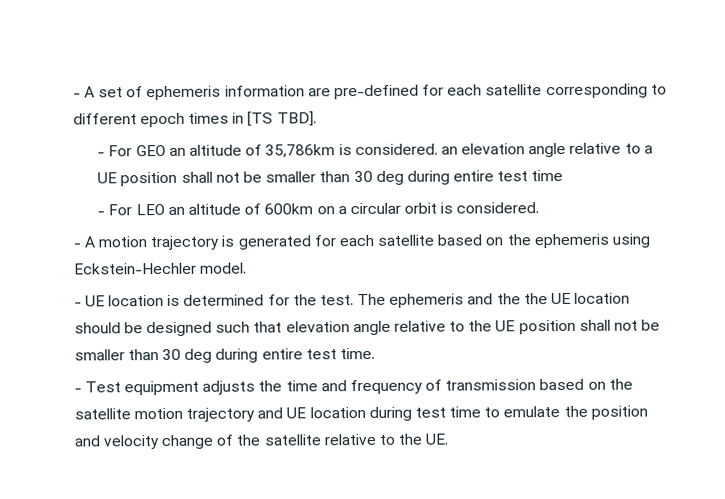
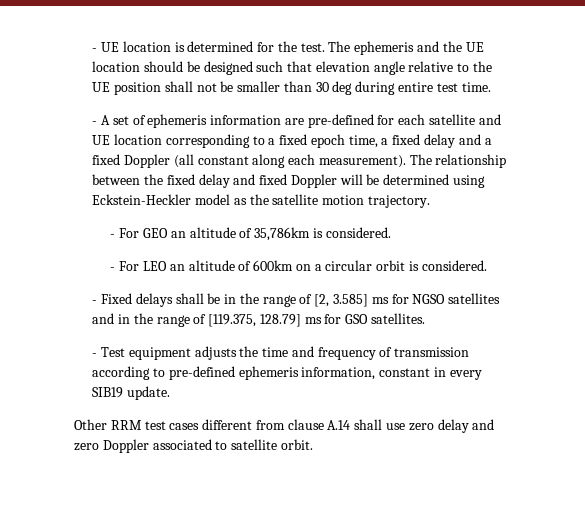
- - A set of ephemeris information are pre-defined for each satellite corresponding to different epoch times in [TS TBD].
- - For GEO an altitude of 35,786km is considered. an elevation angle relative to a UE position shall not be smaller than 30 deg during entire test time
- - For LEO an altitude of 600km on a circular orbit is considered.
- - A motion trajectory is generated for each satellite based on the ephemeris using Eckstein-Hechler model.
- The ephemeris and the the UE location should be designed such that elevation angle relative to the UE position shall not be smaller than 30 deg during entire test time.
+ The ephemeris and the UE location should be designed such that elevation angle relative to the UE position shall not be smaller than 30 deg during entire test time.
+ - A set of ephemeris information are pre-defined for each satellite and UE location corresponding to a fixed epoch time, a fixed delay and a fixed Doppler (all constant along each measurement). The relationship between the fixed delay and fixed Doppler will be determined using Eckstein-Heckler model as the satellite motion trajectory.
+ - For GEO an altitude of 35,786km is considered.
+ - For LEO an altitude of 600km on a circular orbit is considered.
+ - Fixed delays shall be in the range of [2, 3.585] ms for NGSO satellites and in the range of [119.375, 128.79] ms for GSO satellites.
- - Test equipment adjusts the time and frequency of transmission based on the satellite motion trajectory and UE location during test time to emulate the position and velocity change of the satellite relative to the UE.
+ - Test equipment adjusts the time and frequency of transmission according to pre-defined ephemeris information, constant in every SIB19 update.
+ Other RRM test cases different from clause A.14 shall use zero delay and zero Doppler associated to satellite orbit.

